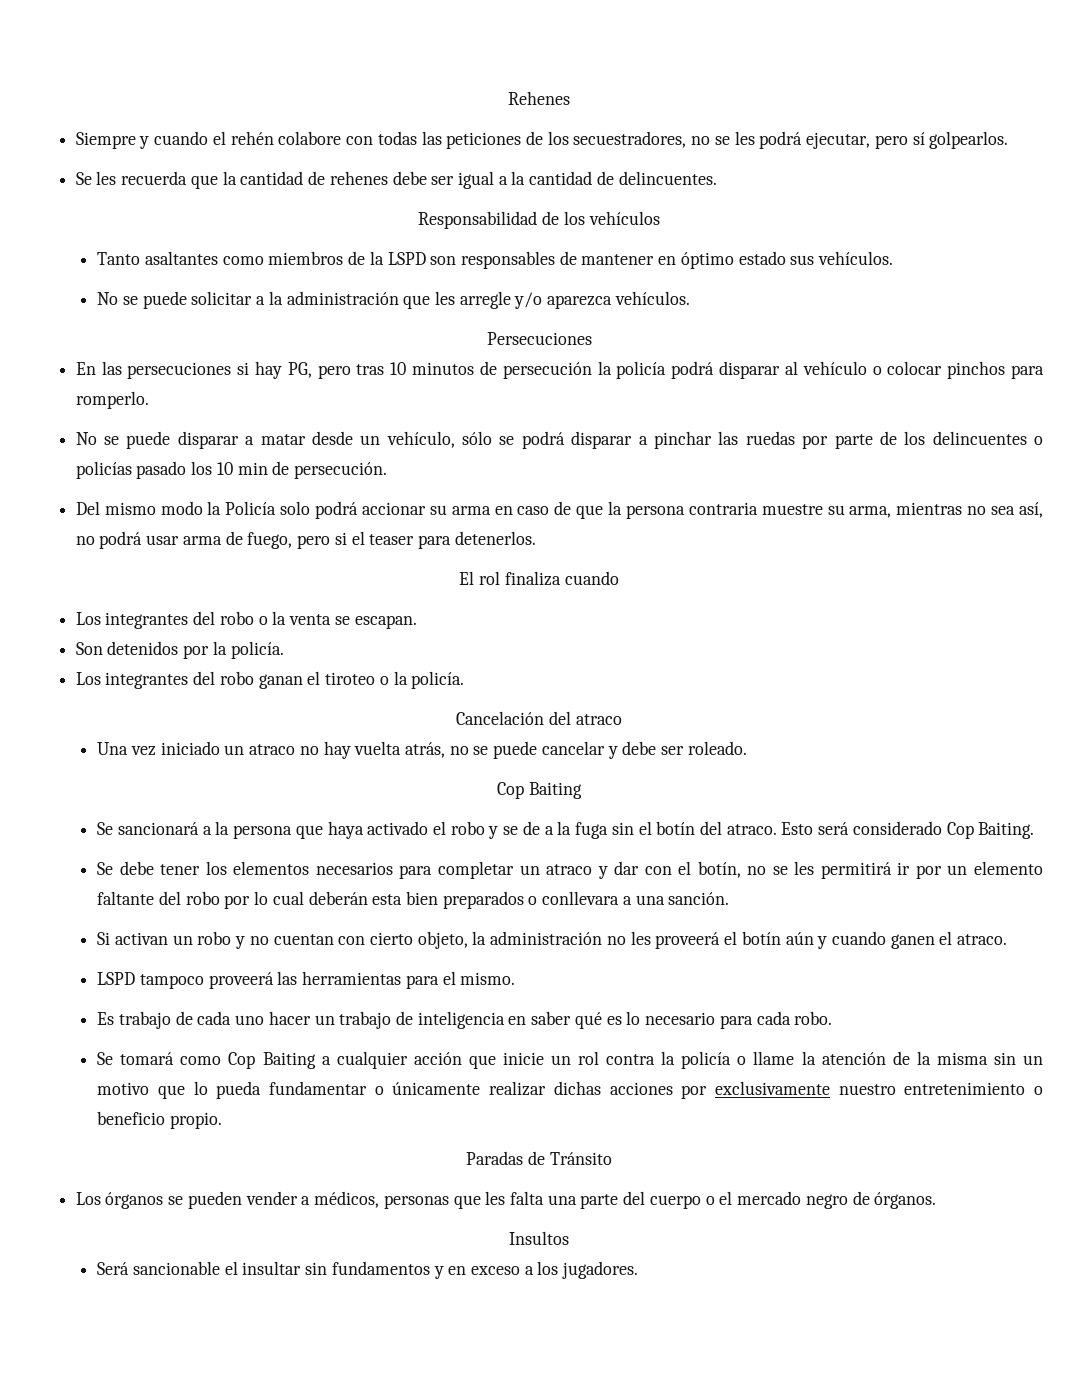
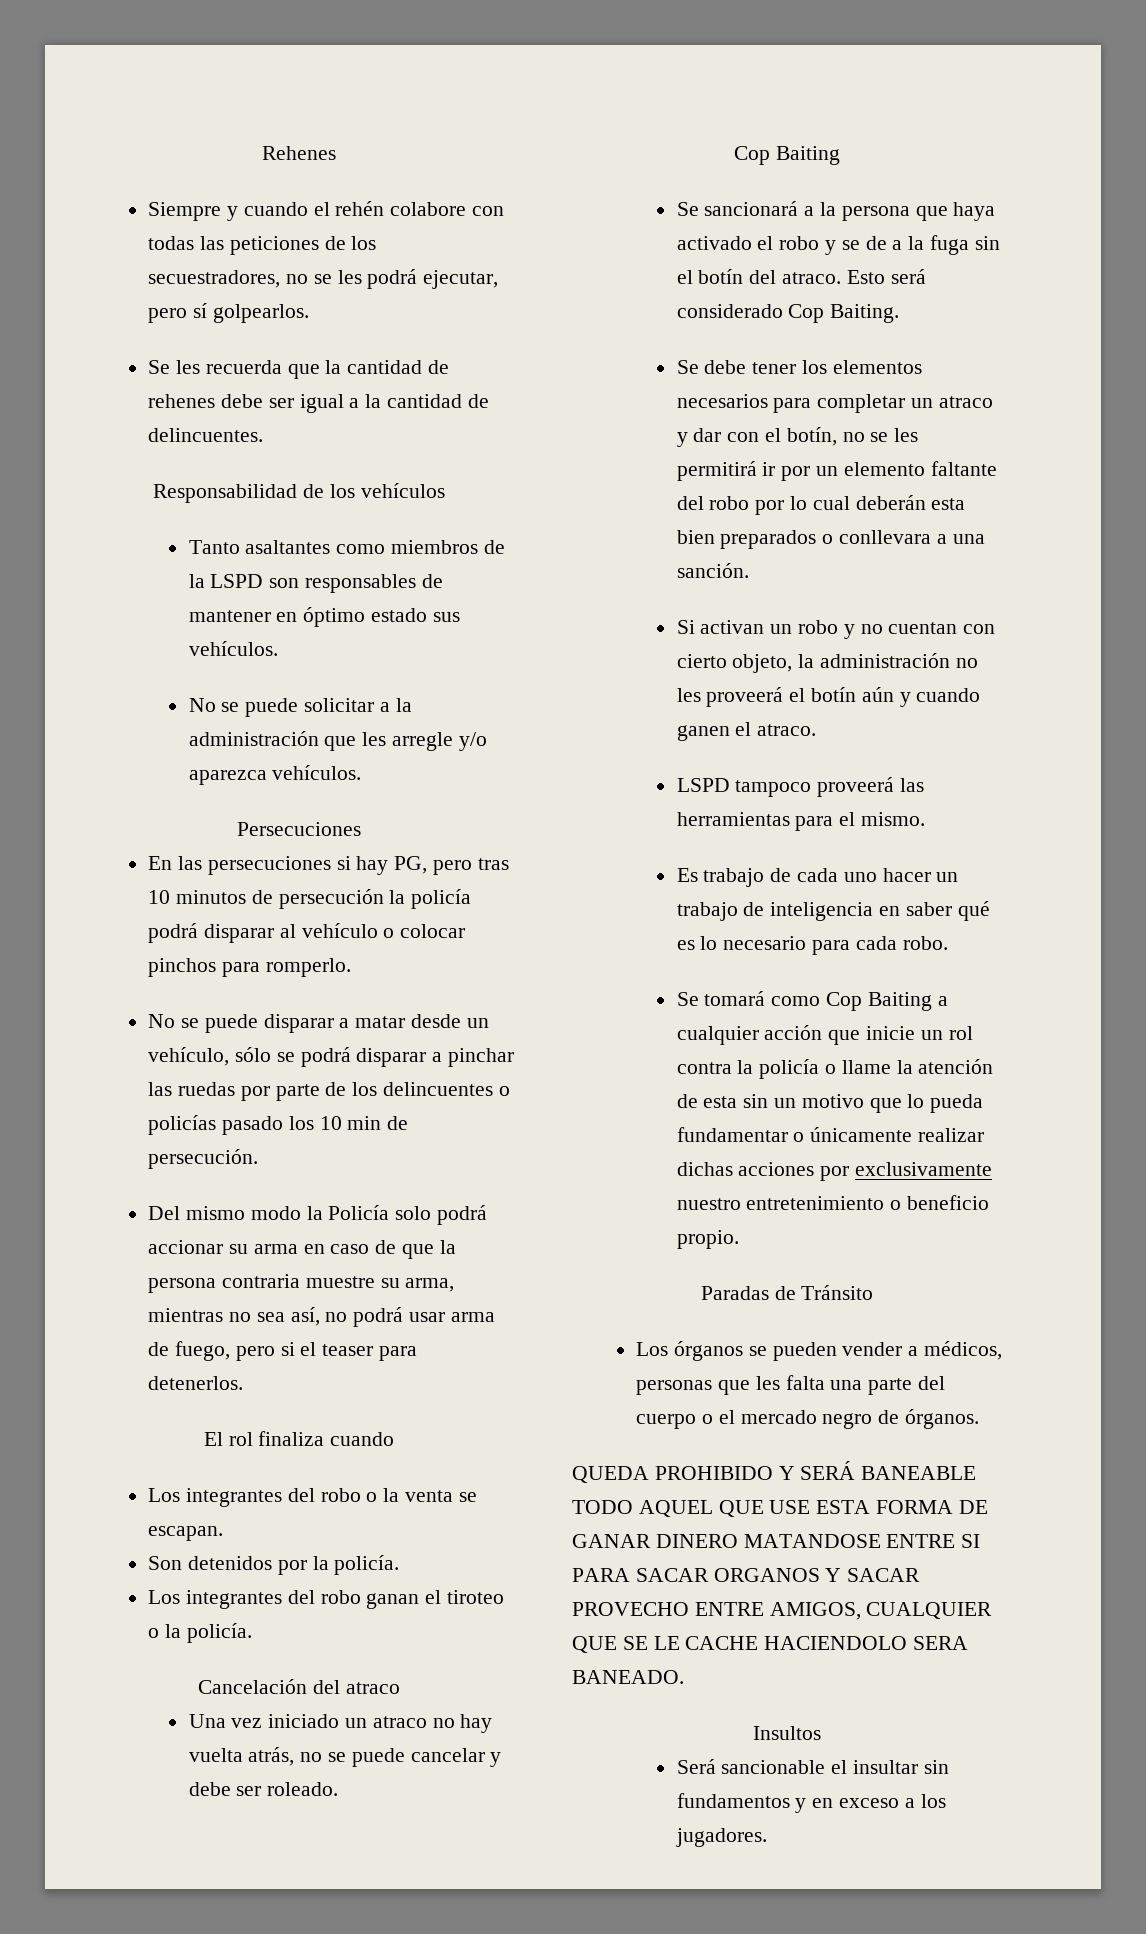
- Se tomará como Cop Baiting a cualquier acción que inicie un rol contra la policía o llame la atención de la misma sin un motivo que lo pueda fundamentar o únicamente realizar dichas acciones por exclusivamente nuestro entretenimiento o beneficio propio.
+ Se tomará como Cop Baiting a cualquier acción que inicie un rol contra la policía o llame la atención de esta sin un motivo que lo pueda fundamentar o únicamente realizar dichas acciones por exclusivamente nuestro entretenimiento o beneficio propio.
+ QUEDA PROHIBIDO Y SERÁ BANEABLE TODO AQUEL QUE USE ESTA FORMA DE GANAR DINERO MATANDOSE ENTRE SI PARA SACAR ORGANOS Y SACAR PROVECHO ENTRE AMIGOS, CUALQUIER QUE SE LE CACHE HACIENDOLO SERA BANEADO.

